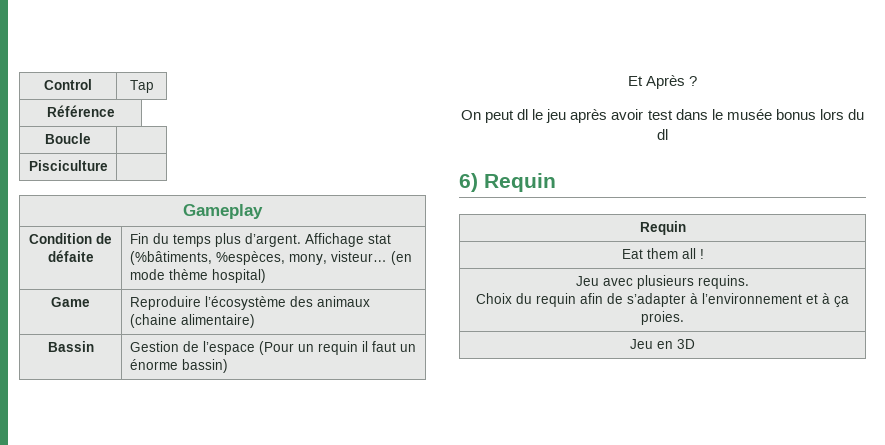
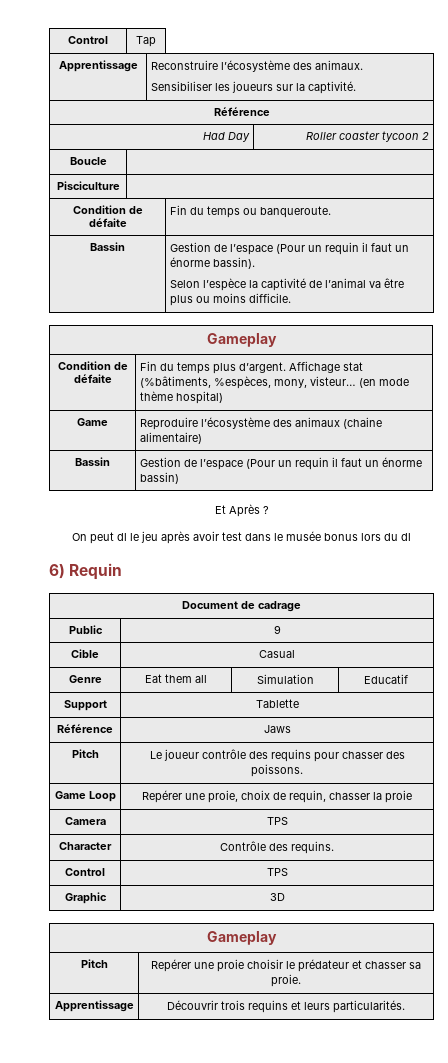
+ Apprentissage | Reconstruire l’écosystème des animaux.
+ Sensibiliser les joueurs sur la captivité.
  Référence
+ Had Day | Roller coaster tycoon 2
  Boucle |
  Pisciculture |
+ Condition de défaite | Fin du temps ou banqueroute.
+ Bassin | Gestion de l’espace (Pour un requin il faut un énorme bassin).
+ Selon l’espèce la captivité de l’animal va être plus ou moins difficile.
  6) Requin
- Requin
- Eat them all !
- Jeu avec plusieurs requins.
- Choix du requin afin de s’adapter à l’environnement et à ça proies.
- Jeu en 3D
+ Document de cadrage
+ Public | 9
+ Cible | Casual
+ Genre | Eat them all | Simulation | Educatif
+ Support | Tablette
+ Référence | Jaws
+ Pitch | Le joueur contrôle des requins pour chasser des poissons.
+ Game Loop | Repérer une proie, choix de requin, chasser la proie
+ Camera | TPS
+ Character | Contrôle des requins.
+ Control | TPS
+ Graphic | 3D
+ Gameplay
+ Pitch | Repérer une proie choisir le prédateur et chasser sa proie.
+ Apprentissage | Découvrir trois requins et leurs particularités.

